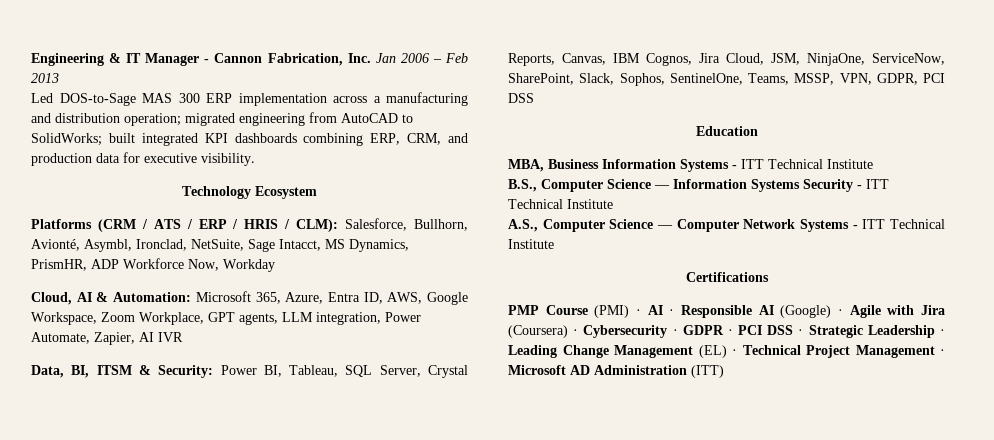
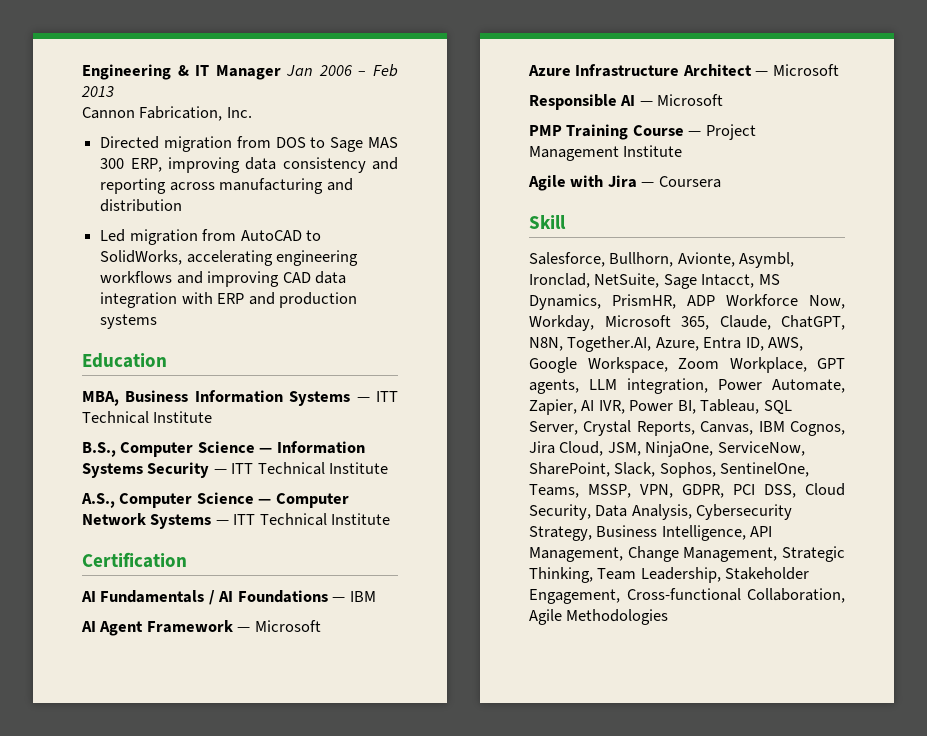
- Engineering & IT Manager - Cannon Fabrication, Inc. Jan 2006 – Feb 2013
+ Engineering & IT Manager Jan 2006 – Feb 2013
- Led DOS-to-Sage MAS 300 ERP implementation across a manufacturing and distribution operation; migrated engineering from AutoCAD to SolidWorks; built integrated KPI dashboards combining ERP, CRM, and production data for executive visibility.
- Technology Ecosystem
- Platforms (CRM / ATS / ERP / HRIS / CLM): Salesforce, Bullhorn, Avionté, Asymbl, Ironclad, NetSuite, Sage Intacct, MS Dynamics, PrismHR, ADP Workforce Now, Workday
- Cloud, AI & Automation: Microsoft 365, Azure, Entra ID, AWS, Google Workspace, Zoom Workplace, GPT agents, LLM integration, Power Automate, Zapier, AI IVR
- Data, BI, ITSM & Security: Power BI, Tableau, SQL Server, Crystal Reports, Canvas, IBM Cognos, Jira Cloud, JSM, NinjaOne, ServiceNow, SharePoint, Slack, Sophos, SentinelOne, Teams, MSSP, VPN, GDPR, PCI DSS
+ Cannon Fabrication, Inc.
+ Directed migration from DOS to Sage MAS 300 ERP, improving data consistency and reporting across manufacturing and distribution
+ Led migration from AutoCAD to SolidWorks, accelerating engineering workflows and improving CAD data integration with ERP and production systems
  Education
- MBA, Business Information Systems - ITT Technical Institute
- B.S., Computer Science — Information Systems Security - ITT Technical Institute
- A.S., Computer Science — Computer Network Systems - ITT Technical Institute
- Certifications
- PMP Course (PMI) · AI · Responsible AI (Google) · Agile with Jira (Coursera) · Cybersecurity · GDPR · PCI DSS · Strategic Leadership · Leading Change Management (EL) · Technical Project Management · Microsoft AD Administration (ITT)
+ MBA, Business Information Systems — ITT Technical Institute
+ B.S., Computer Science — Information Systems Security — ITT Technical Institute
+ A.S., Computer Science — Computer Network Systems — ITT Technical Institute
+ Certification
+ AI Fundamentals / AI Foundations — IBM
+ AI Agent Framework — Microsoft
+ Azure Infrastructure Architect — Microsoft
+ Responsible AI — Microsoft
+ PMP Training Course — Project Management Institute
+ Agile with Jira — Coursera
+ Skill
+ Salesforce, Bullhorn, Avionte, Asymbl, Ironclad, NetSuite, Sage Intacct, MS Dynamics, PrismHR, ADP Workforce Now, Workday, Microsoft 365, Claude, ChatGPT, N8N, Together.AI, Azure, Entra ID, AWS, Google Workspace, Zoom Workplace, GPT agents, LLM integration, Power Automate, Zapier, AI IVR, Power BI, Tableau, SQL Server, Crystal Reports, Canvas, IBM Cognos, Jira Cloud, JSM, NinjaOne, ServiceNow, SharePoint, Slack, Sophos, SentinelOne, Teams, MSSP, VPN, GDPR, PCI DSS, Cloud Security, Data Analysis, Cybersecurity Strategy, Business Intelligence, API Management, Change Management, Strategic Thinking, Team Leadership, Stakeholder Engagement, Cross-functional Collaboration, Agile Methodologies

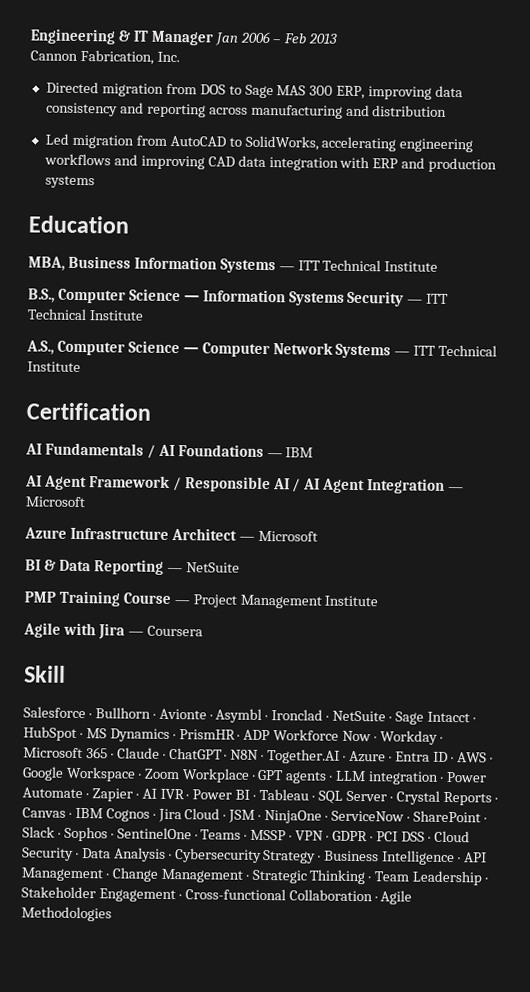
- AI Agent Framework — Microsoft
+ AI Agent Framework / Responsible AI / AI Agent Integration — Microsoft
- Responsible AI — Microsoft
+ BI & Data Reporting — NetSuite
- Salesforce, Bullhorn, Avionte, Asymbl, Ironclad, NetSuite, Sage Intacct, MS Dynamics, PrismHR, ADP Workforce Now, Workday, Microsoft 365, Claude, ChatGPT, N8N, Together.AI, Azure, Entra ID, AWS, Google Workspace, Zoom Workplace, GPT agents, LLM integration, Power Automate, Zapier, AI IVR, Power BI, Tableau, SQL Server, Crystal Reports, Canvas, IBM Cognos, Jira Cloud, JSM, NinjaOne, ServiceNow, SharePoint, Slack, Sophos, SentinelOne, Teams, MSSP, VPN, GDPR, PCI DSS, Cloud Security, Data Analysis, Cybersecurity Strategy, Business Intelligence, API Management, Change Management, Strategic Thinking, Team Leadership, Stakeholder Engagement, Cross-functional Collaboration, Agile Methodologies
+ Salesforce · Bullhorn · Avionte · Asymbl · Ironclad · NetSuite · Sage Intacct · HubSpot · MS Dynamics · PrismHR · ADP Workforce Now · Workday · Microsoft 365 · Claude · ChatGPT · N8N · Together.AI · Azure · Entra ID · AWS · Google Workspace · Zoom Workplace · GPT agents · LLM integration · Power Automate · Zapier · AI IVR · Power BI · Tableau · SQL Server · Crystal Reports · Canvas · IBM Cognos · Jira Cloud · JSM · NinjaOne · ServiceNow · SharePoint · Slack · Sophos · SentinelOne · Teams · MSSP · VPN · GDPR · PCI DSS · Cloud Security · Data Analysis · Cybersecurity Strategy · Business Intelligence · API Management · Change Management · Strategic Thinking · Team Leadership · Stakeholder Engagement · Cross-functional Collaboration · Agile Methodologies

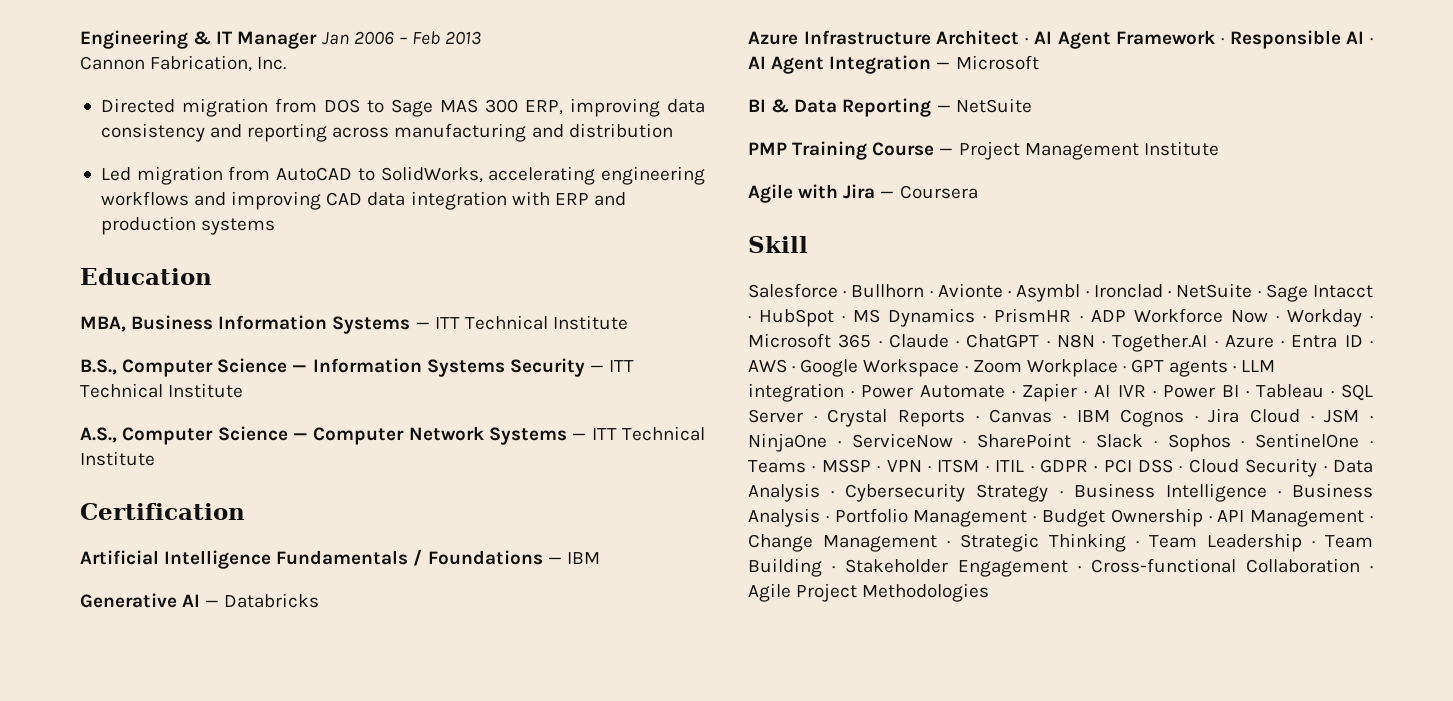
- AI Fundamentals / AI Foundations — IBM
+ Artificial Intelligence Fundamentals / Foundations — IBM
- AI Agent Framework / Responsible AI / AI Agent Integration — Microsoft
- Azure Infrastructure Architect — Microsoft
+ Generative AI — Databricks
+ Azure Infrastructure Architect · AI Agent Framework · Responsible AI · AI Agent Integration — Microsoft
- Salesforce · Bullhorn · Avionte · Asymbl · Ironclad · NetSuite · Sage Intacct · HubSpot · MS Dynamics · PrismHR · ADP Workforce Now · Workday · Microsoft 365 · Claude · ChatGPT · N8N · Together.AI · Azure · Entra ID · AWS · Google Workspace · Zoom Workplace · GPT agents · LLM integration · Power Automate · Zapier · AI IVR · Power BI · Tableau · SQL Server · Crystal Reports · Canvas · IBM Cognos · Jira Cloud · JSM · NinjaOne · ServiceNow · SharePoint · Slack · Sophos · SentinelOne · Teams · MSSP · VPN · GDPR · PCI DSS · Cloud Security · Data Analysis · Cybersecurity Strategy · Business Intelligence · API Management · Change Management · Strategic Thinking · Team Leadership · Stakeholder Engagement · Cross-functional Collaboration · Agile Methodologies
+ Salesforce · Bullhorn · Avionte · Asymbl · Ironclad · NetSuite · Sage Intacct · HubSpot · MS Dynamics · PrismHR · ADP Workforce Now · Workday · Microsoft 365 · Claude · ChatGPT · N8N · Together.AI · Azure · Entra ID · AWS · Google Workspace · Zoom Workplace · GPT agents · LLM integration · Power Automate · Zapier · AI IVR · Power BI · Tableau · SQL Server · Crystal Reports · Canvas · IBM Cognos · Jira Cloud · JSM · NinjaOne · ServiceNow · SharePoint · Slack · Sophos · SentinelOne · Teams · MSSP · VPN · ITSM · ITIL · GDPR · PCI DSS · Cloud Security · Data Analysis · Cybersecurity Strategy · Business Intelligence · Business Analysis · Portfolio Management · Budget Ownership · API Management · Change Management · Strategic Thinking · Team Leadership · Team Building · Stakeholder Engagement · Cross-functional Collaboration · Agile Project Methodologies

